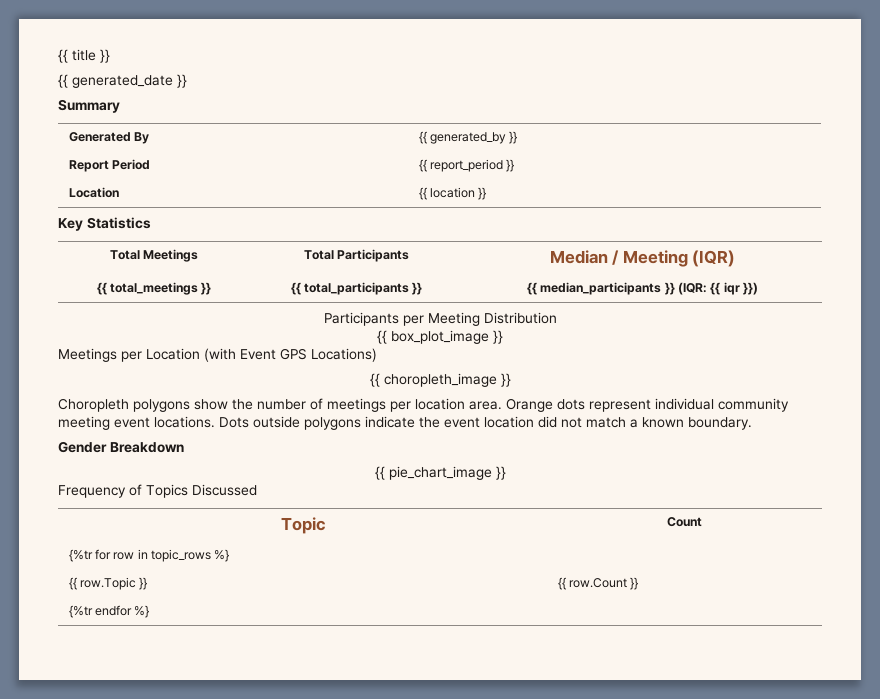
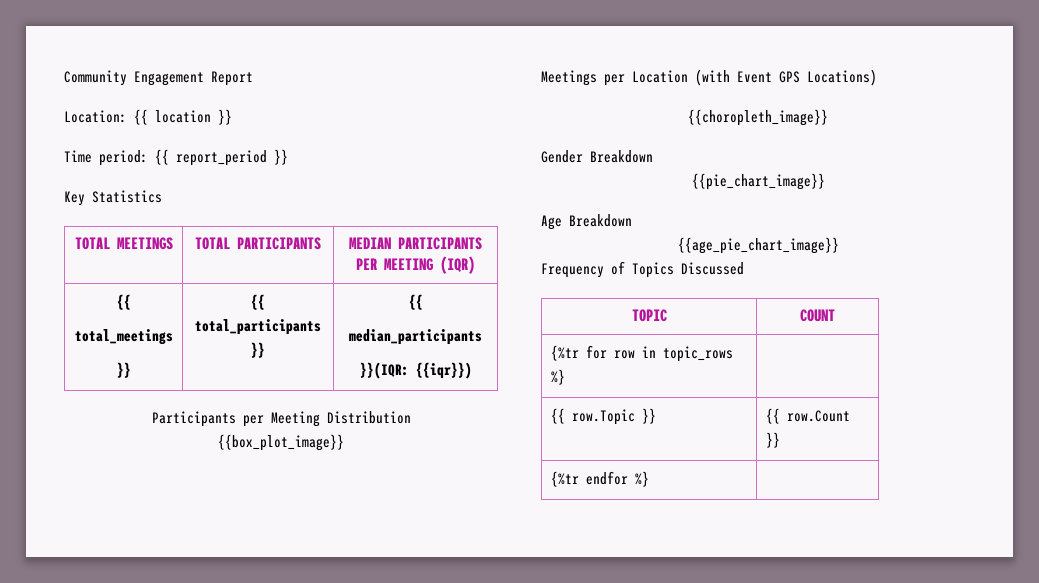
- {{ title }}
- {{ generated_date }}
- Summary
- Generated By | {{ generated_by }}
- Report Period | {{ report_period }}
- Location | {{ location }}
+ Community Engagement Report
+ Location: {{ location }}
+ Time period: {{ report_period }}
  Key Statistics
- Total Meetings | Total Participants | Median / Meeting (IQR)
- {{ total_meetings }} | {{ total_participants }} | {{ median_participants }} (IQR: {{ iqr }})
+ TOTAL MEETINGS | TOTAL PARTICIPANTS | MEDIAN PARTICIPANTS PER MEETING (IQR)
+ {{
+ total_meetings
+ }} | {{ total_participants }} | {{
+ median_participants
+ }}(IQR: {{iqr}})
- {{ box_plot_image }}
+ {{box_plot_image}}
- {{ choropleth_image }}
- Choropleth polygons show the number of meetings per location area. Orange dots represent individual community meeting event locations. Dots outside polygons indicate the event location did not match a known boundary.
+ {{choropleth_image}}
  Gender Breakdown
- {{ pie_chart_image }}
+ {{pie_chart_image}}
+ Age Breakdown
+ {{age_pie_chart_image}}
- Topic | Count
+ TOPIC | COUNT

